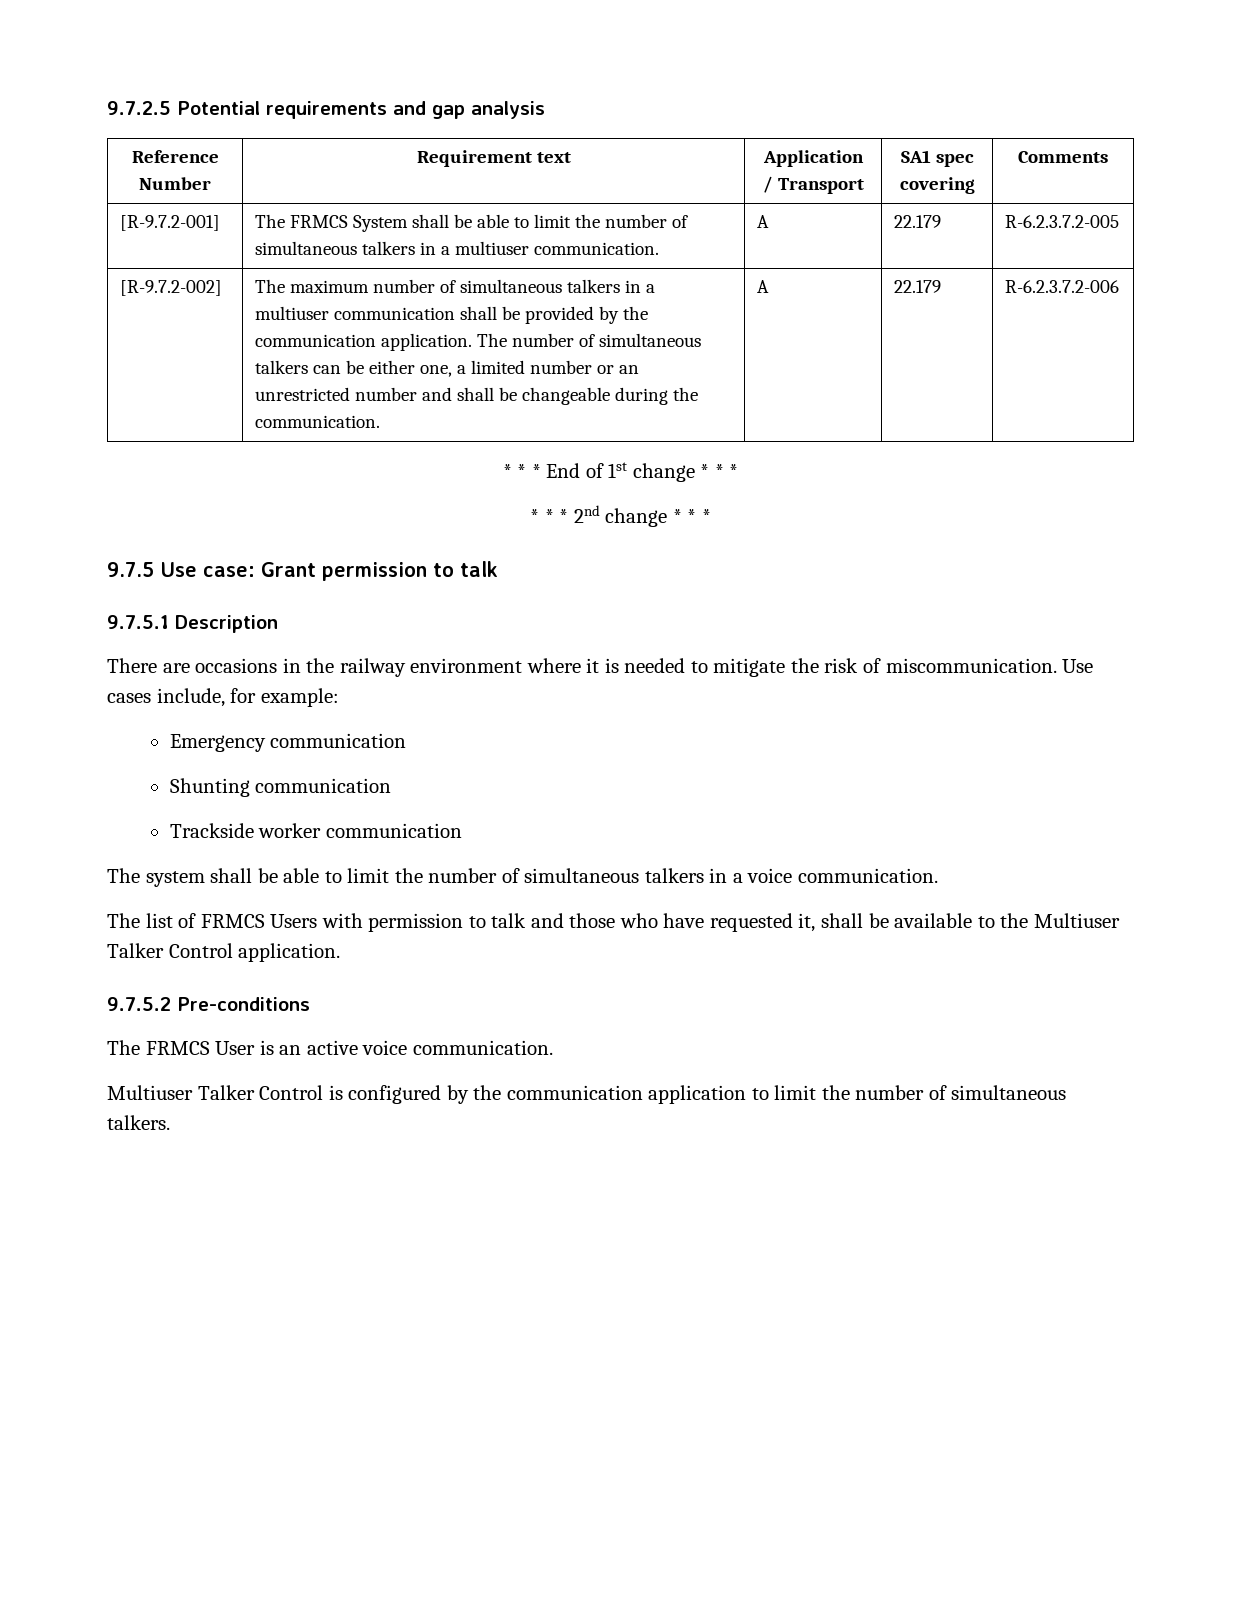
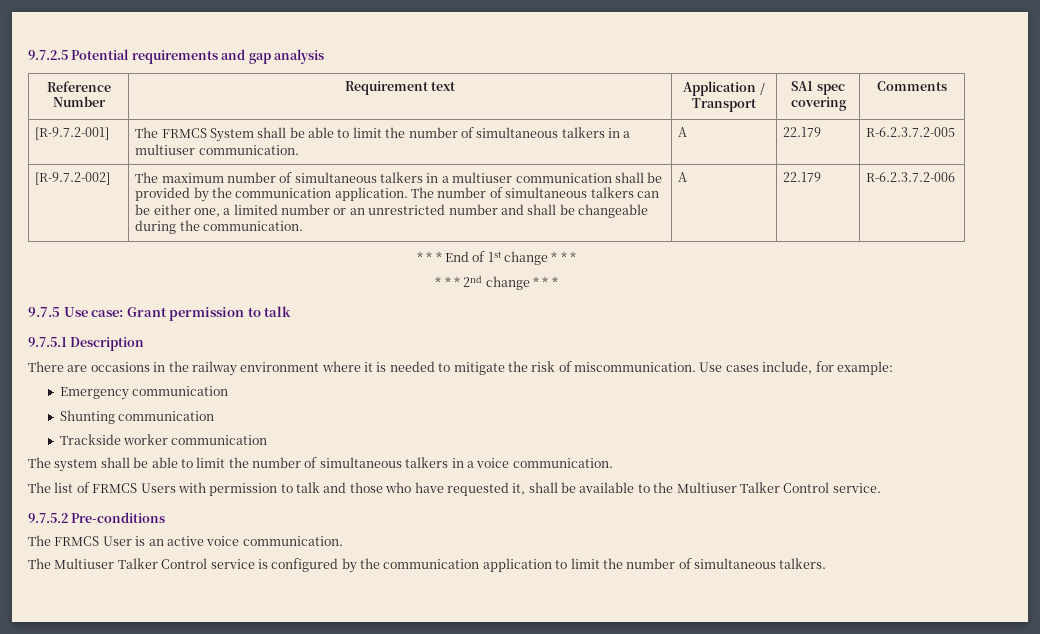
- The list of FRMCS Users with permission to talk and those who have requested it, shall be available to the Multiuser Talker Control application.
+ The list of FRMCS Users with permission to talk and those who have requested it, shall be available to the Multiuser Talker Control service.
- Multiuser Talker Control is configured by the communication application to limit the number of simultaneous talkers.
+ The Multiuser Talker Control service is configured by the communication application to limit the number of simultaneous talkers.

